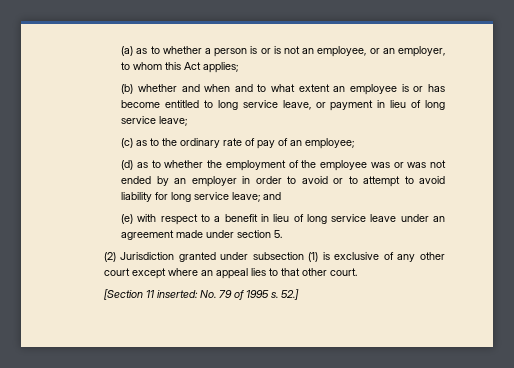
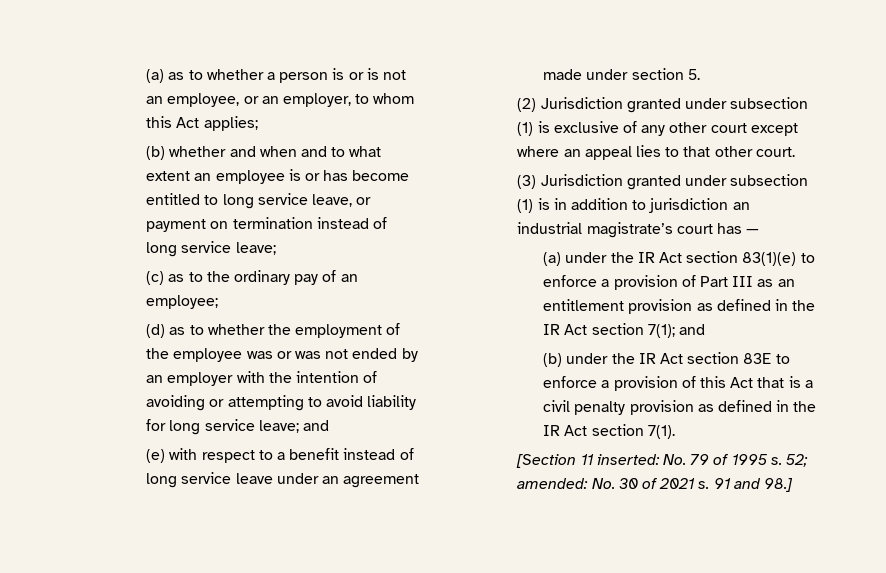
- (b) whether and when and to what extent an employee is or has become entitled to long service leave, or payment in lieu of long service leave;
+ (b) whether and when and to what extent an employee is or has become entitled to long service leave, or payment on termination instead of long service leave;
- (c) as to the ordinary rate of pay of an employee;
+ (c) as to the ordinary pay of an employee;
- (d) as to whether the employment of the employee was or was not ended by an employer in order to avoid or to attempt to avoid liability for long service leave; and
+ (d) as to whether the employment of the employee was or was not ended by an employer with the intention of avoiding or attempting to avoid liability for long service leave; and
- (e) with respect to a benefit in lieu of long service leave under an agreement made under section 5.
+ (e) with respect to a benefit instead of long service leave under an agreement made under section 5.
+ (3) Jurisdiction granted under subsection (1) is in addition to jurisdiction an industrial magistrate’s court has —
+ (a) under the IR Act section 83(1)(e) to enforce a provision of Part III as an entitlement provision as defined in the IR Act section 7(1); and
+ (b) under the IR Act section 83E to enforce a provision of this Act that is a civil penalty provision as defined in the IR Act section 7(1).
- 52.]
+ 52; amended: No. 30 of 2021 s. 91 and 98.]

